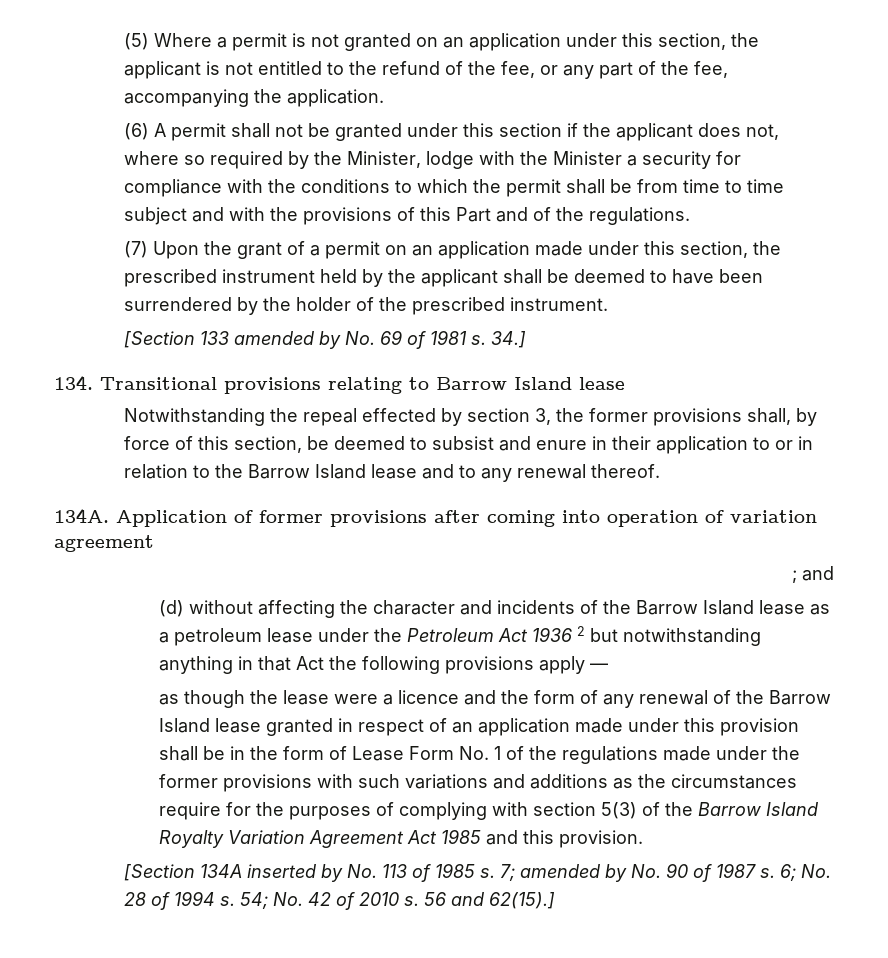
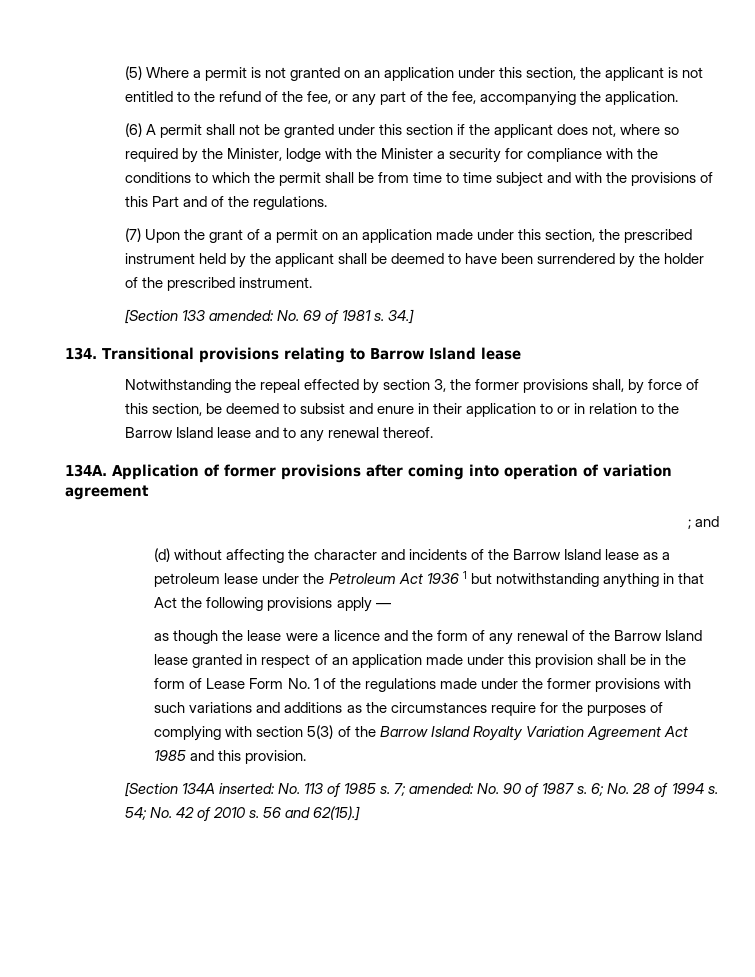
- [Section 133 amended by No. 69 of 1981 s.
+ [Section 133 amended: No. 69 of 1981 s.
- (d) without affecting the character and incidents of the Barrow Island lease as a petroleum lease under the Petroleum Act 1936 2 but notwithstanding anything in that Act the following provisions apply —
+ (d) without affecting the character and incidents of the Barrow Island lease as a petroleum lease under the Petroleum Act 1936 1 but notwithstanding anything in that Act the following provisions apply —
- [Section 134A inserted by No. 113 of 1985 s.
+ [Section 134A inserted: No. 113 of 1985 s.
- 7; amended by No. 90 of 1987 s.
+ 7; amended: No. 90 of 1987 s.

